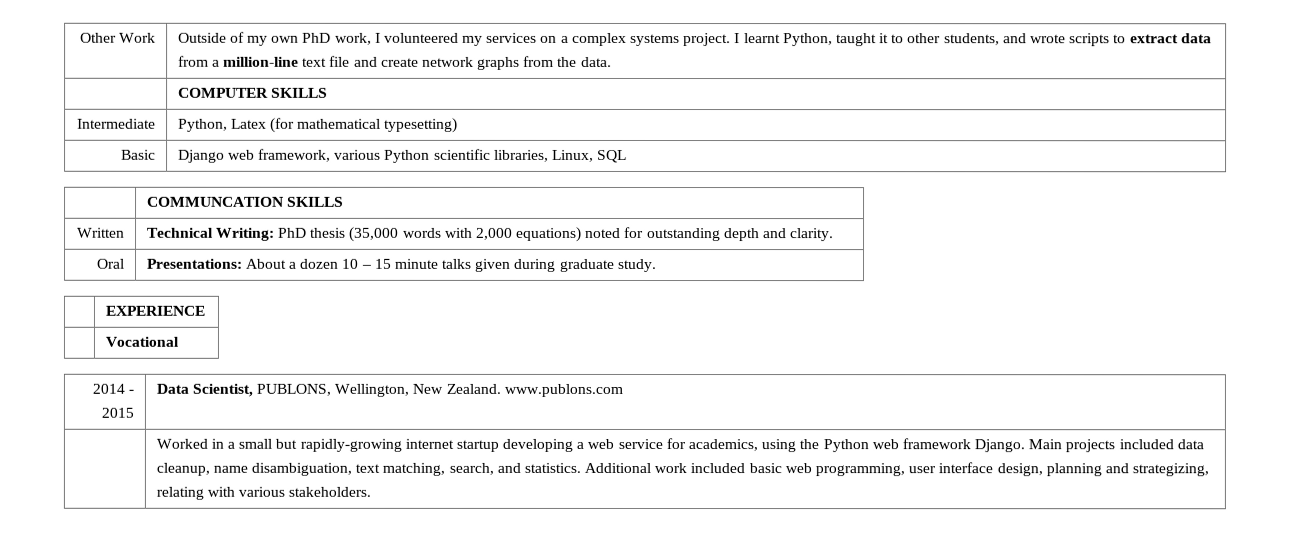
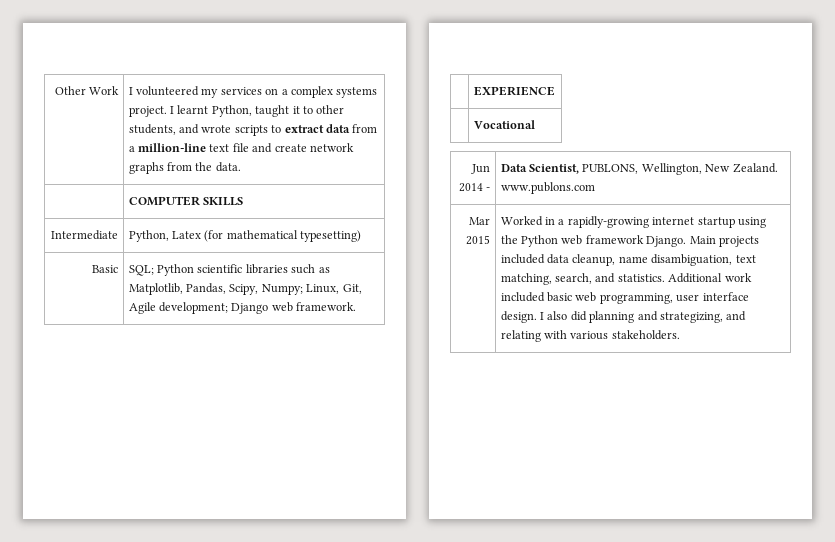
- Outside of my own PhD work, I volunteered my services on a complex systems project.
+ I volunteered my services on a complex systems project.
- Basic | Django web framework, various Python scientific libraries, Linux, SQL
- | COMMUNCATION SKILLS
- Written | Technical Writing: PhD thesis (35,000 words with 2,000 equations) noted for outstanding depth and clarity.
- Oral | Presentations: About a dozen 10 – 15 minute talks given during graduate study.
+ Basic | SQL; Python scientific libraries such as Matplotlib, Pandas, Scipy, Numpy; Linux, Git, Agile development; Django web framework.
- 2014 - 2015 | Data Scientist, PUBLONS, Wellington, New Zealand. www.publons.com
+ Jun 2014 - | Data Scientist, PUBLONS, Wellington, New Zealand. www.publons.com
+ Mar 2015
- Worked in a small but rapidly-growing internet startup developing a web service for academics, using the Python web framework Django.
+ Worked in a rapidly-growing internet startup using the Python web framework Django.
- Additional work included basic web programming, user interface design, planning and strategizing, relating with various stakeholders.
+ Additional work included basic web programming, user interface design. I also did planning and strategizing, and relating with various stakeholders.

